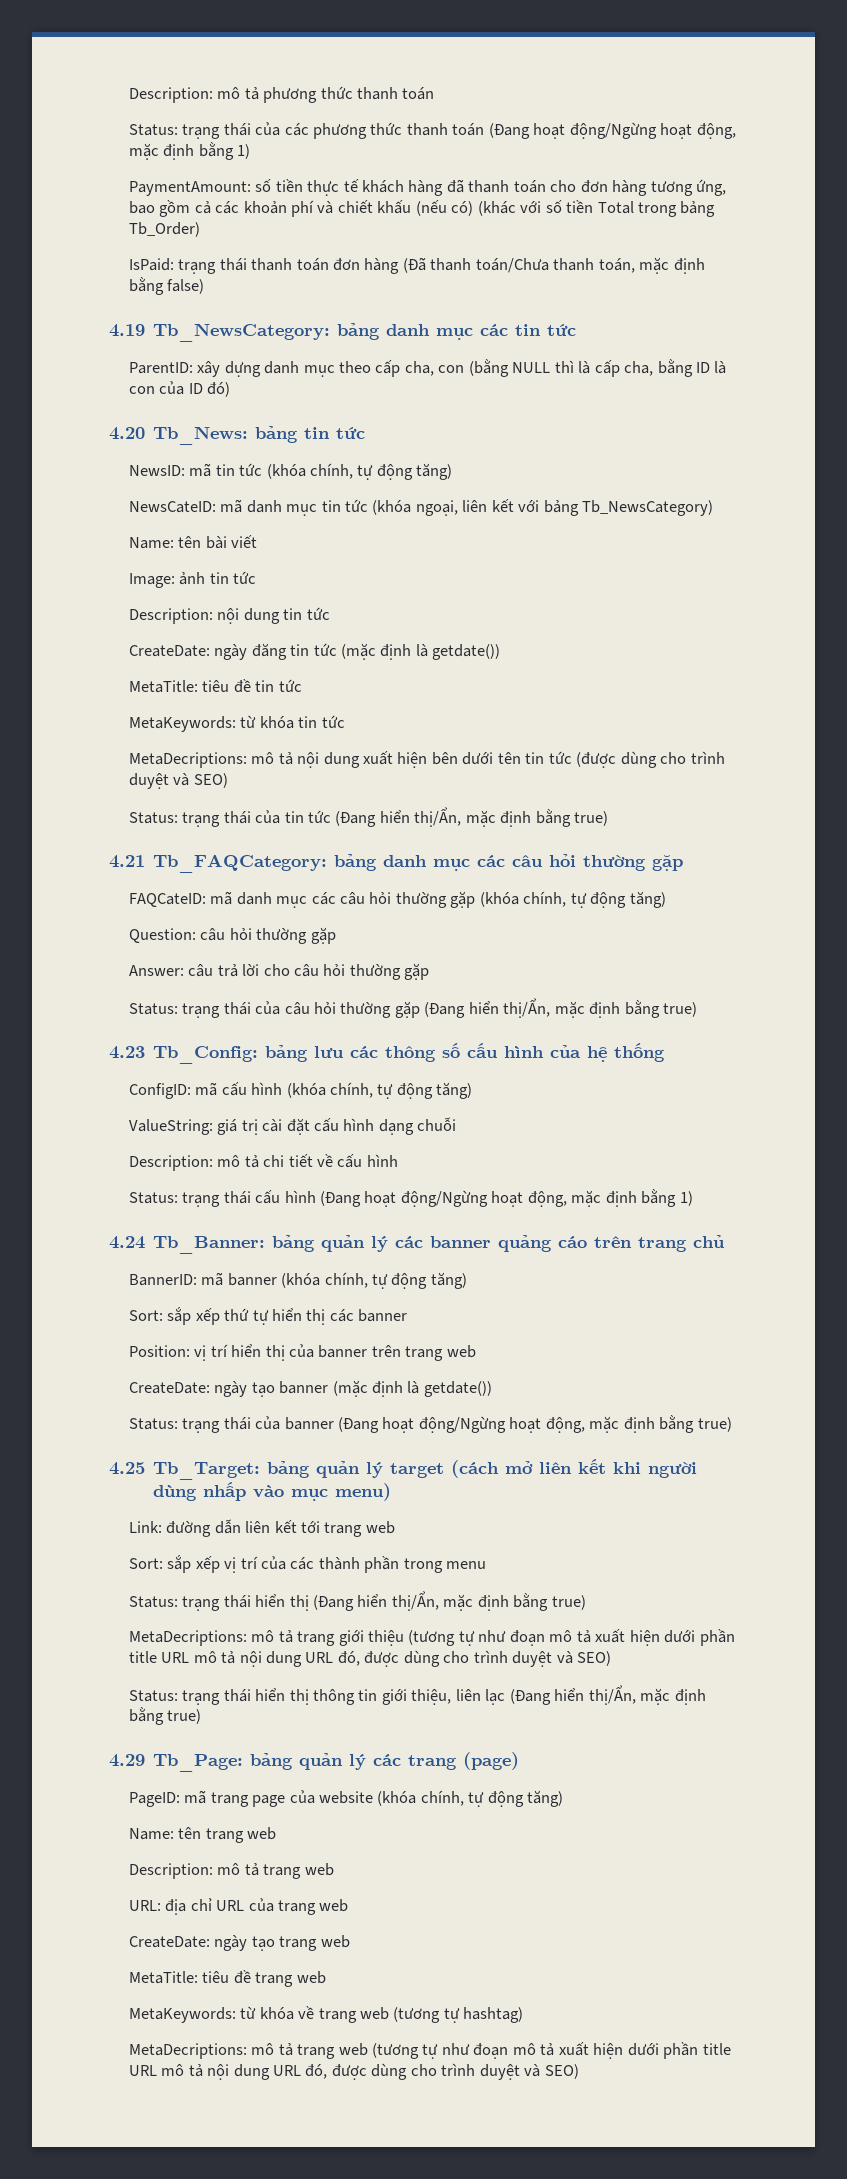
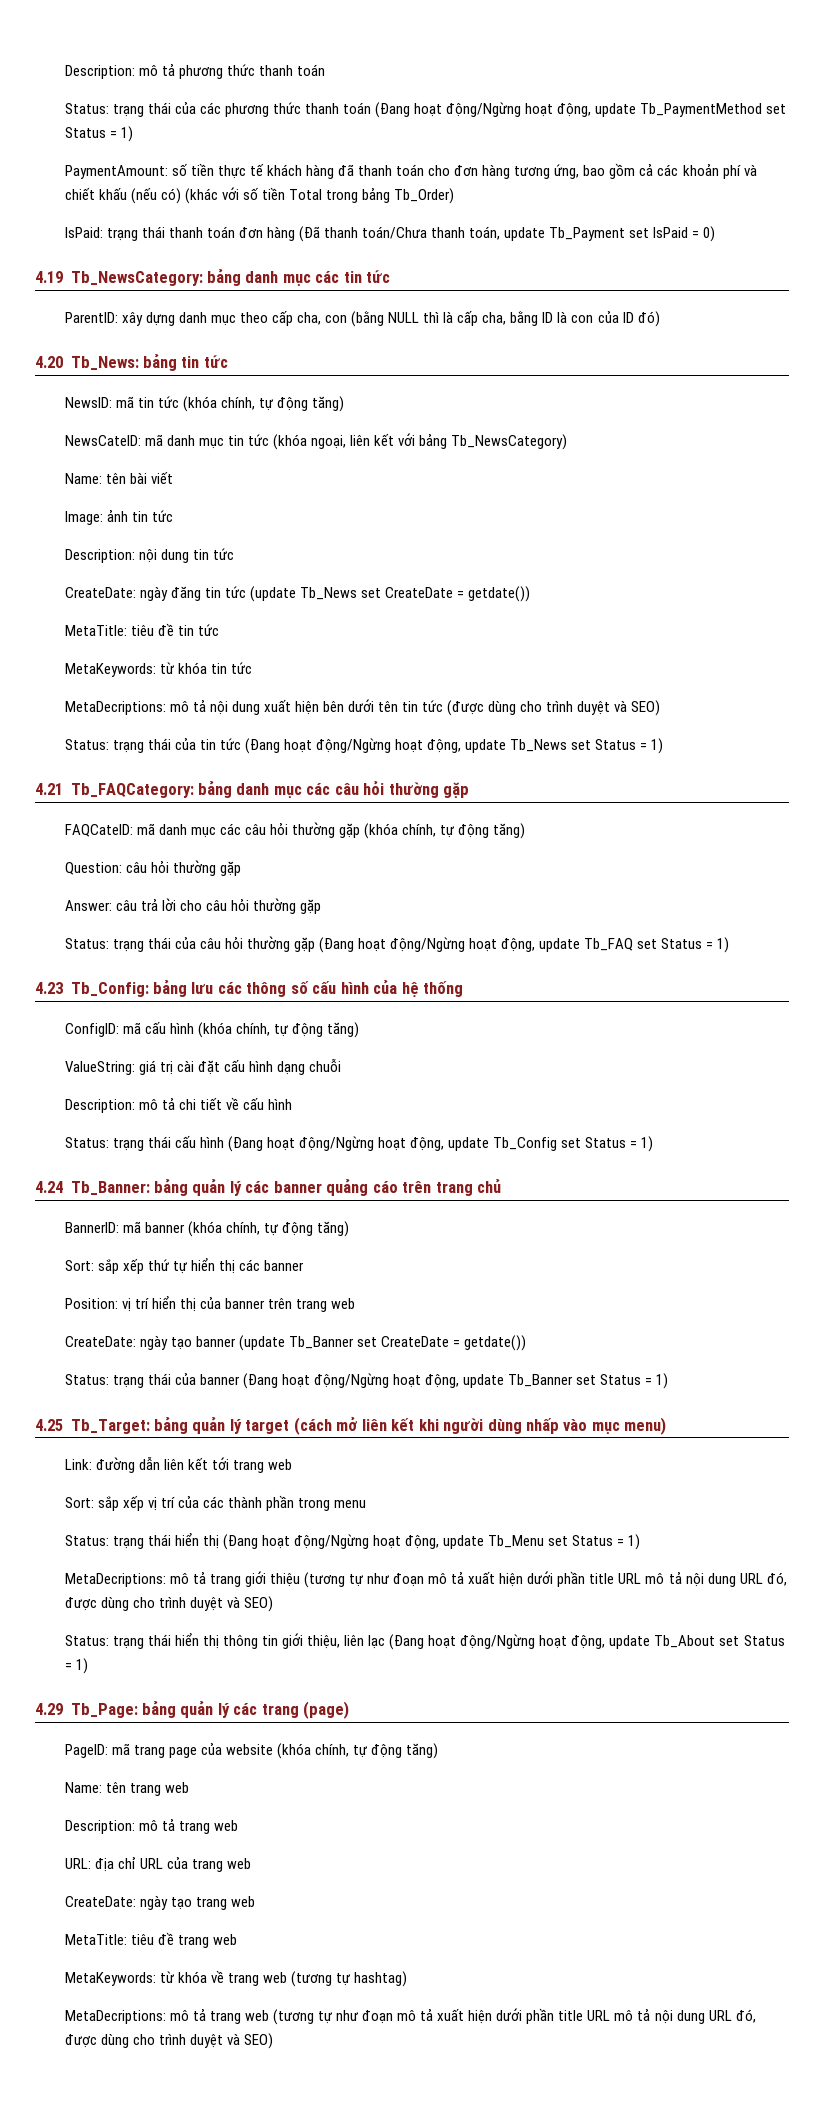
- Status: trạng thái của các phương thức thanh toán (Đang hoạt động/Ngừng hoạt động, mặc định bằng 1)
+ Status: trạng thái của các phương thức thanh toán (Đang hoạt động/Ngừng hoạt động, update Tb_PaymentMethod set Status = 1)
- IsPaid: trạng thái thanh toán đơn hàng (Đã thanh toán/Chưa thanh toán, mặc định bằng false)
+ IsPaid: trạng thái thanh toán đơn hàng (Đã thanh toán/Chưa thanh toán, update Tb_Payment set IsPaid = 0)
- CreateDate: ngày đăng tin tức (mặc định là getdate())
+ CreateDate: ngày đăng tin tức (update Tb_News set CreateDate = getdate())
- Status: trạng thái của tin tức (Đang hiển thị/Ẩn, mặc định bằng true)
+ Status: trạng thái của tin tức (Đang hoạt động/Ngừng hoạt động, update Tb_News set Status = 1)
- Status: trạng thái của câu hỏi thường gặp (Đang hiển thị/Ẩn, mặc định bằng true)
+ Status: trạng thái của câu hỏi thường gặp (Đang hoạt động/Ngừng hoạt động, update Tb_FAQ set Status = 1)
- Status: trạng thái cấu hình (Đang hoạt động/Ngừng hoạt động, mặc định bằng 1)
+ Status: trạng thái cấu hình (Đang hoạt động/Ngừng hoạt động, update Tb_Config set Status = 1)
- CreateDate: ngày tạo banner (mặc định là getdate())
+ CreateDate: ngày tạo banner (update Tb_Banner set CreateDate = getdate())
- Status: trạng thái của banner (Đang hoạt động/Ngừng hoạt động, mặc định bằng true)
+ Status: trạng thái của banner (Đang hoạt động/Ngừng hoạt động, update Tb_Banner set Status = 1)
- Status: trạng thái hiển thị (Đang hiển thị/Ẩn, mặc định bằng true)
+ Status: trạng thái hiển thị (Đang hoạt động/Ngừng hoạt động, update Tb_Menu set Status = 1)
- Status: trạng thái hiển thị thông tin giới thiệu, liên lạc (Đang hiển thị/Ẩn, mặc định bằng true)
+ Status: trạng thái hiển thị thông tin giới thiệu, liên lạc (Đang hoạt động/Ngừng hoạt động, update Tb_About set Status = 1)

